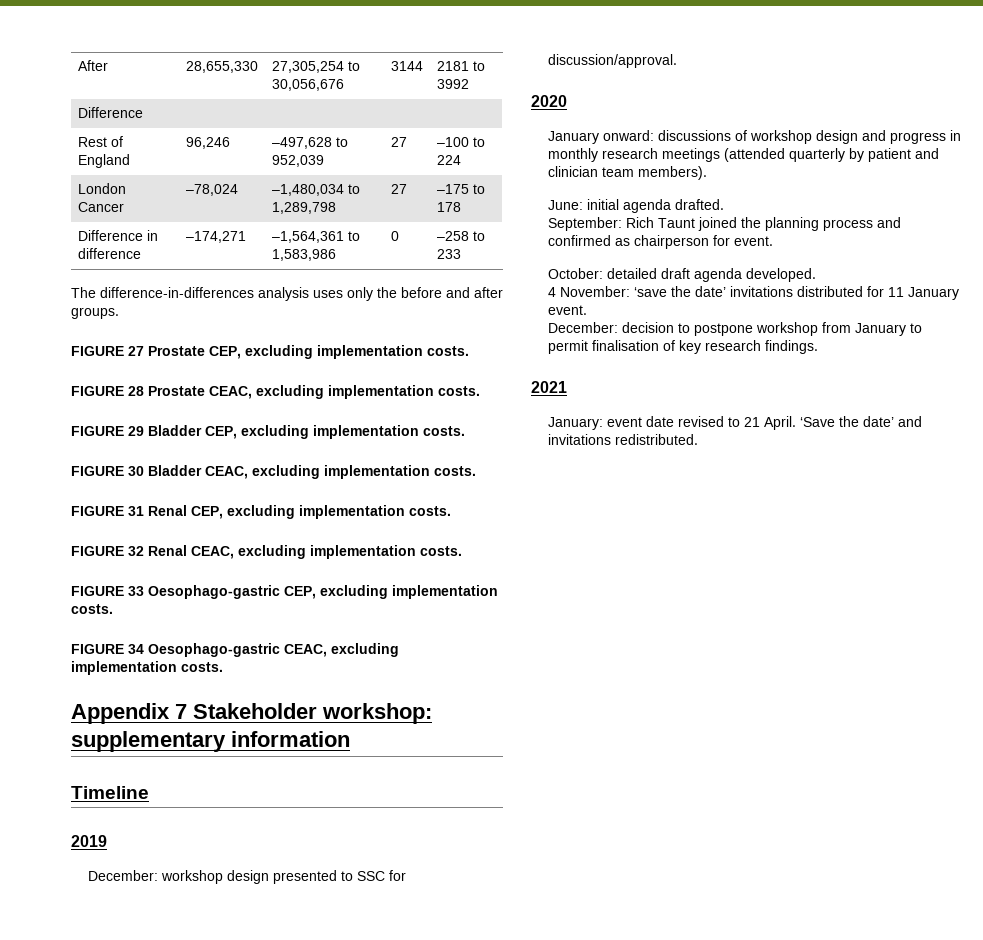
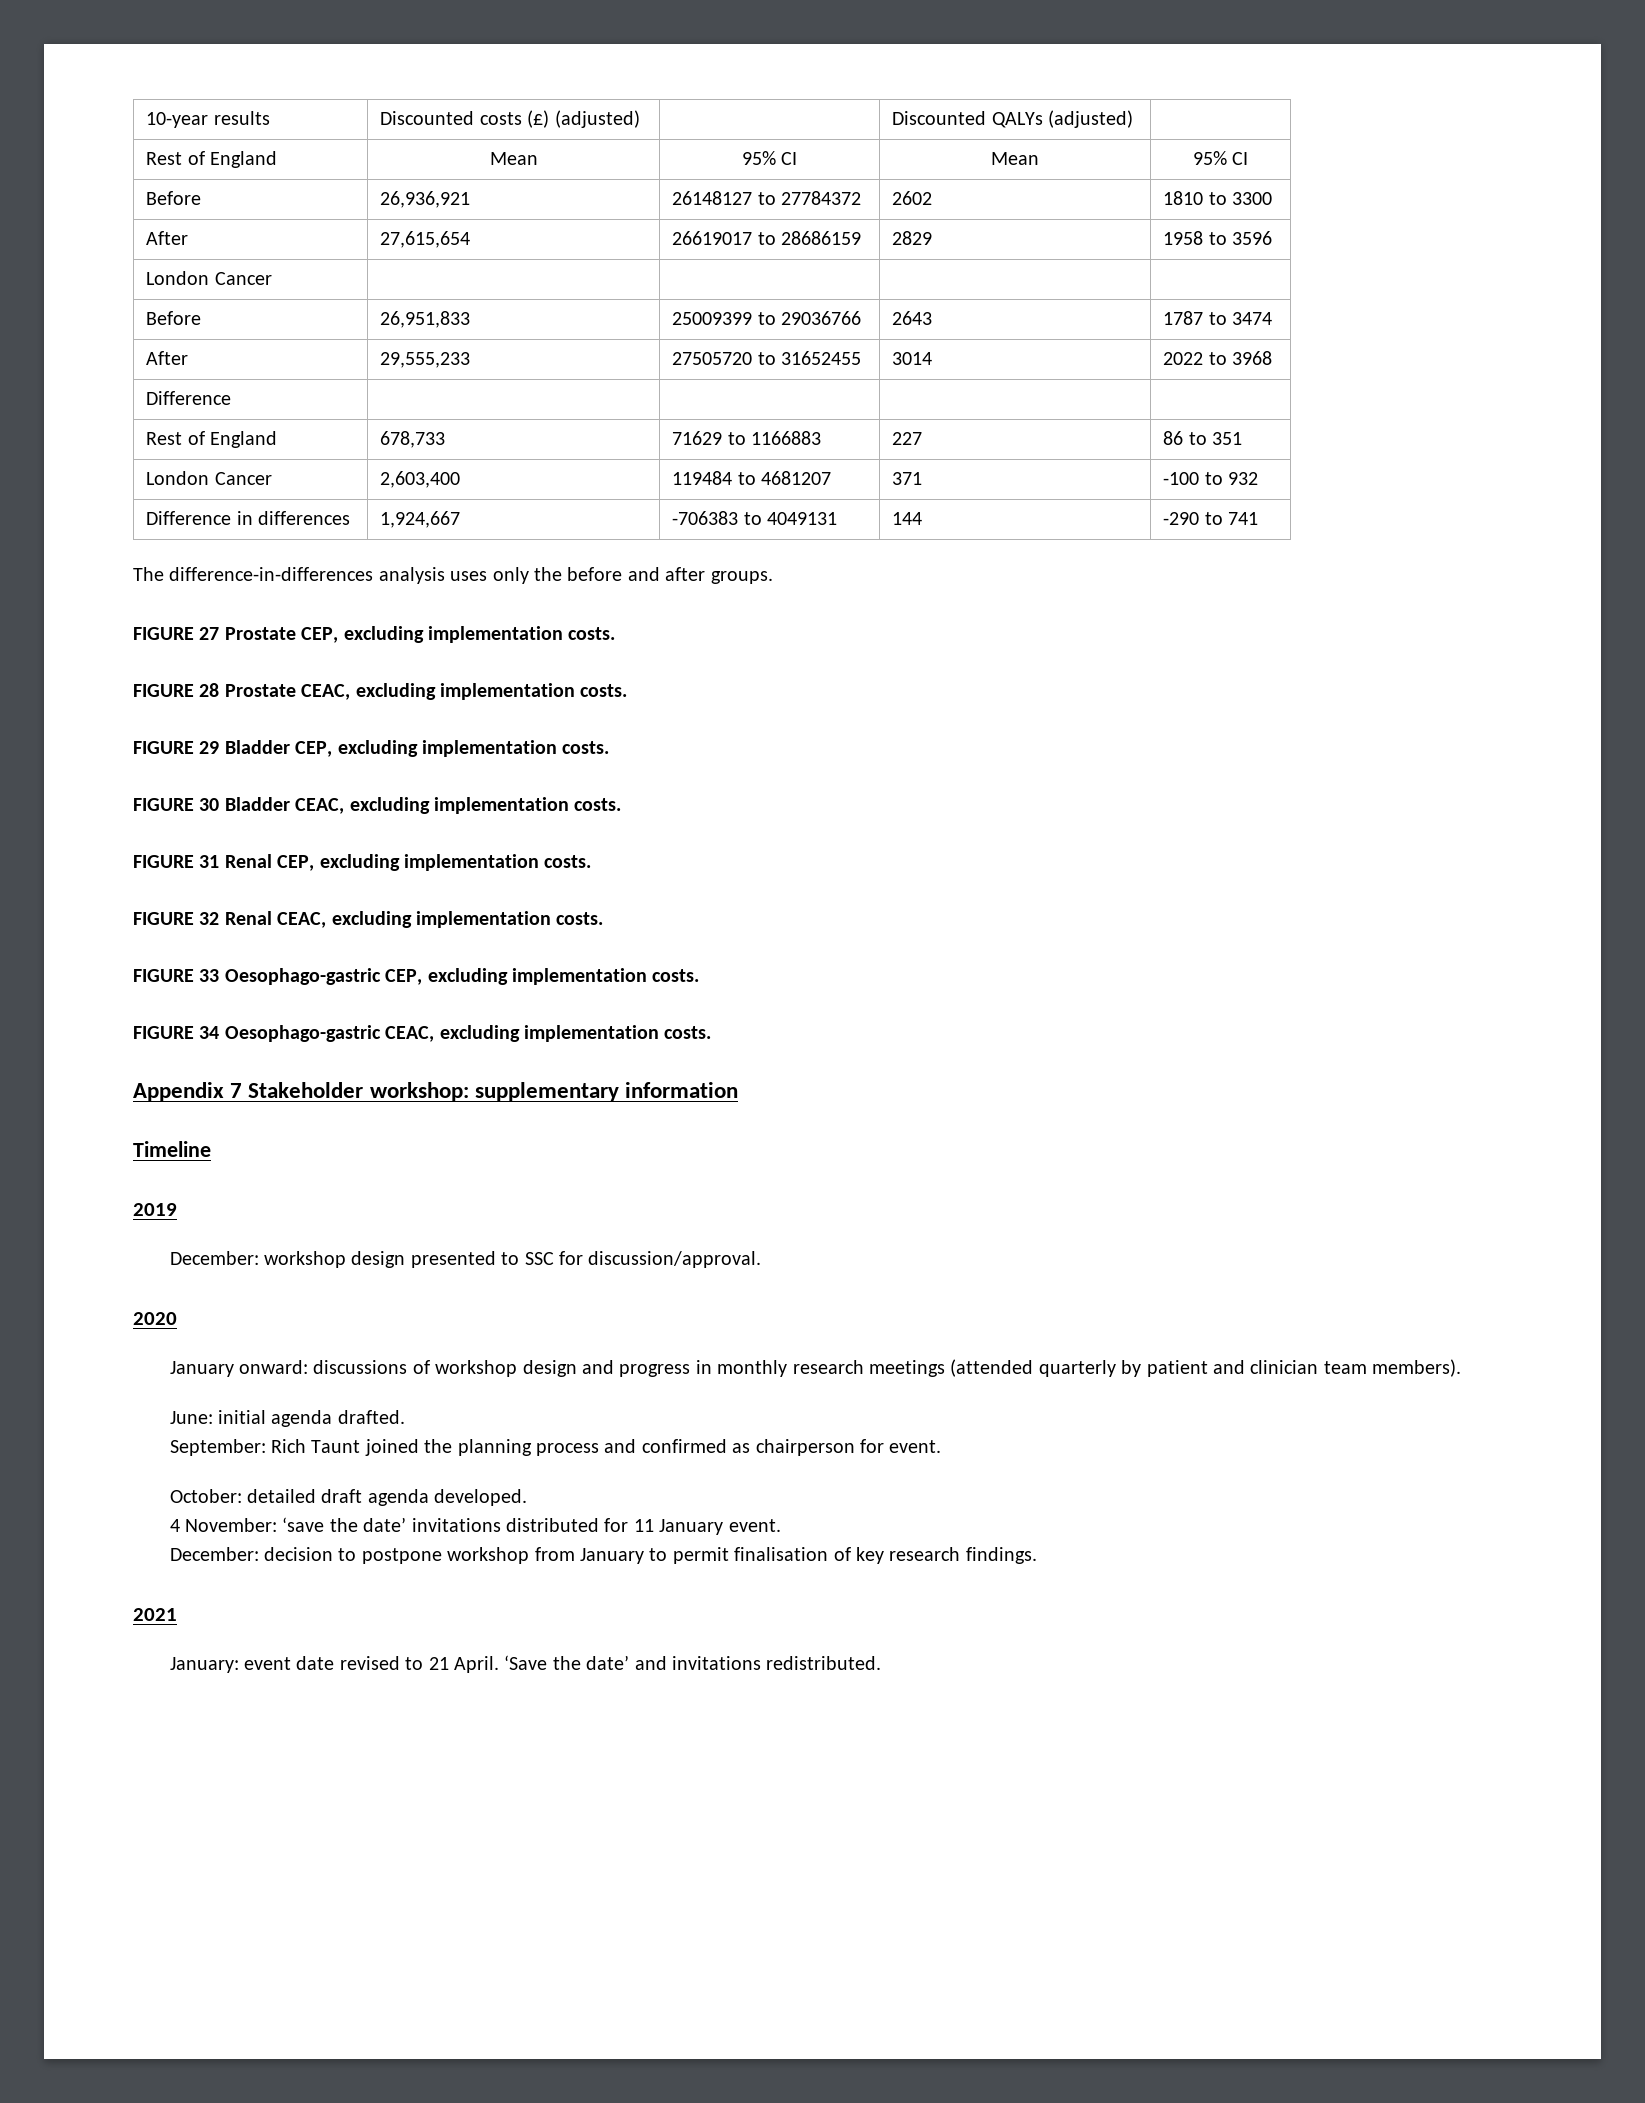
- After | 28,655,330 | 27,305,254 to 30,056,676 | 3144 | 2181 to 3992
- Difference
- Rest of England | 96,246 | –497,628 to 952,039 | 27 | –100 to 224
- London Cancer | –78,024 | –1,480,034 to 1,289,798 | 27 | –175 to 178
- Difference in difference | –174,271 | –1,564,361 to 1,583,986 | 0 | –258 to 233
+ 10-year results | Discounted costs (£) (adjusted) | | Discounted QALYs (adjusted) |
+ Rest of England | Mean | 95% CI | Mean | 95% CI
+ Before | 26,936,921 | 26148127 to 27784372 | 2602 | 1810 to 3300
+ After | 27,615,654 | 26619017 to 28686159 | 2829 | 1958 to 3596
+ London Cancer | | | |
+ Before | 26,951,833 | 25009399 to 29036766 | 2643 | 1787 to 3474
+ After | 29,555,233 | 27505720 to 31652455 | 3014 | 2022 to 3968
+ Difference | | | |
+ Rest of England | 678,733 | 71629 to 1166883 | 227 | 86 to 351
+ London Cancer | 2,603,400 | 119484 to 4681207 | 371 | -100 to 932
+ Difference in differences | 1,924,667 | -706383 to 4049131 | 144 | -290 to 741

